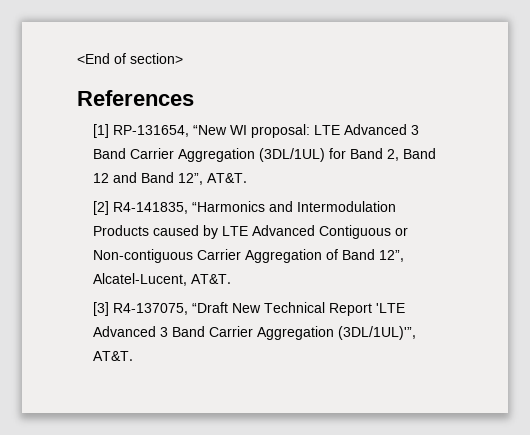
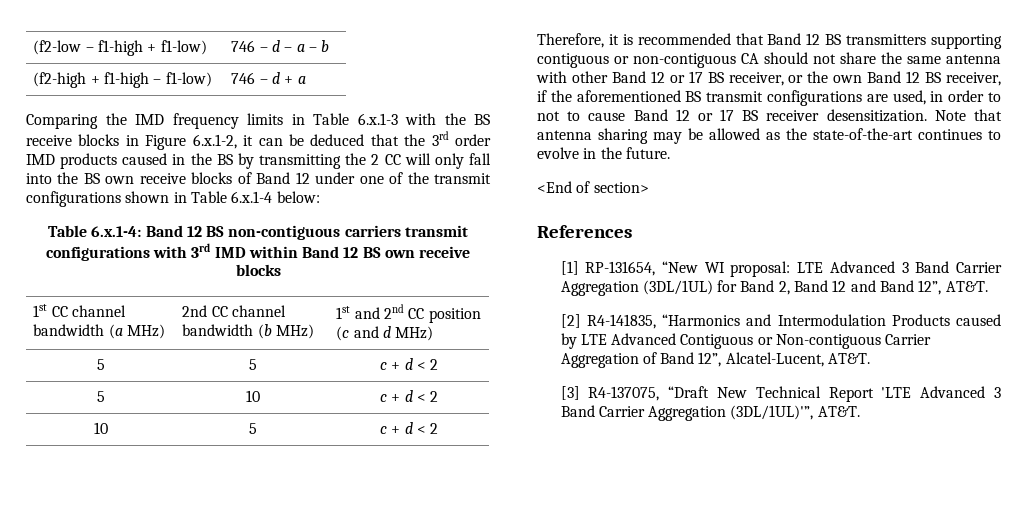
+ (f2-low – f1-high + f1-low) | 746 – d – a – b
+ (f2-high + f1-high – f1-low) | 746 – d + a
+ Comparing the IMD frequency limits in Table 6.x.1-3 with the BS receive blocks in Figure 6.x.1-2, it can be deduced that the 3rd order IMD products caused in the BS by transmitting the 2 CC will only fall into the BS own receive blocks of Band 12 under one of the transmit configurations shown in Table 6.x.1-4 below:
+ Table 6.x.1-4: Band 12 BS non-contiguous carriers transmit configurations with 3rd IMD within Band 12 BS own receive blocks
+ 1st CC channel bandwidth (a MHz) | 2nd CC channel bandwidth (b MHz) | 1st and 2nd CC position (c and d MHz)
+ 5 | 5 | c + d < 2
+ 5 | 10 | c + d < 2
+ 10 | 5 | c + d < 2
+ Therefore, it is recommended that Band 12 BS transmitters supporting contiguous or non-contiguous CA should not share the same antenna with other Band 12 or 17 BS receiver, or the own Band 12 BS receiver, if the aforementioned BS transmit configurations are used, in order to not to cause Band 12 or 17 BS receiver desensitization. Note that antenna sharing may be allowed as the state-of-the-art continues to evolve in the future.

